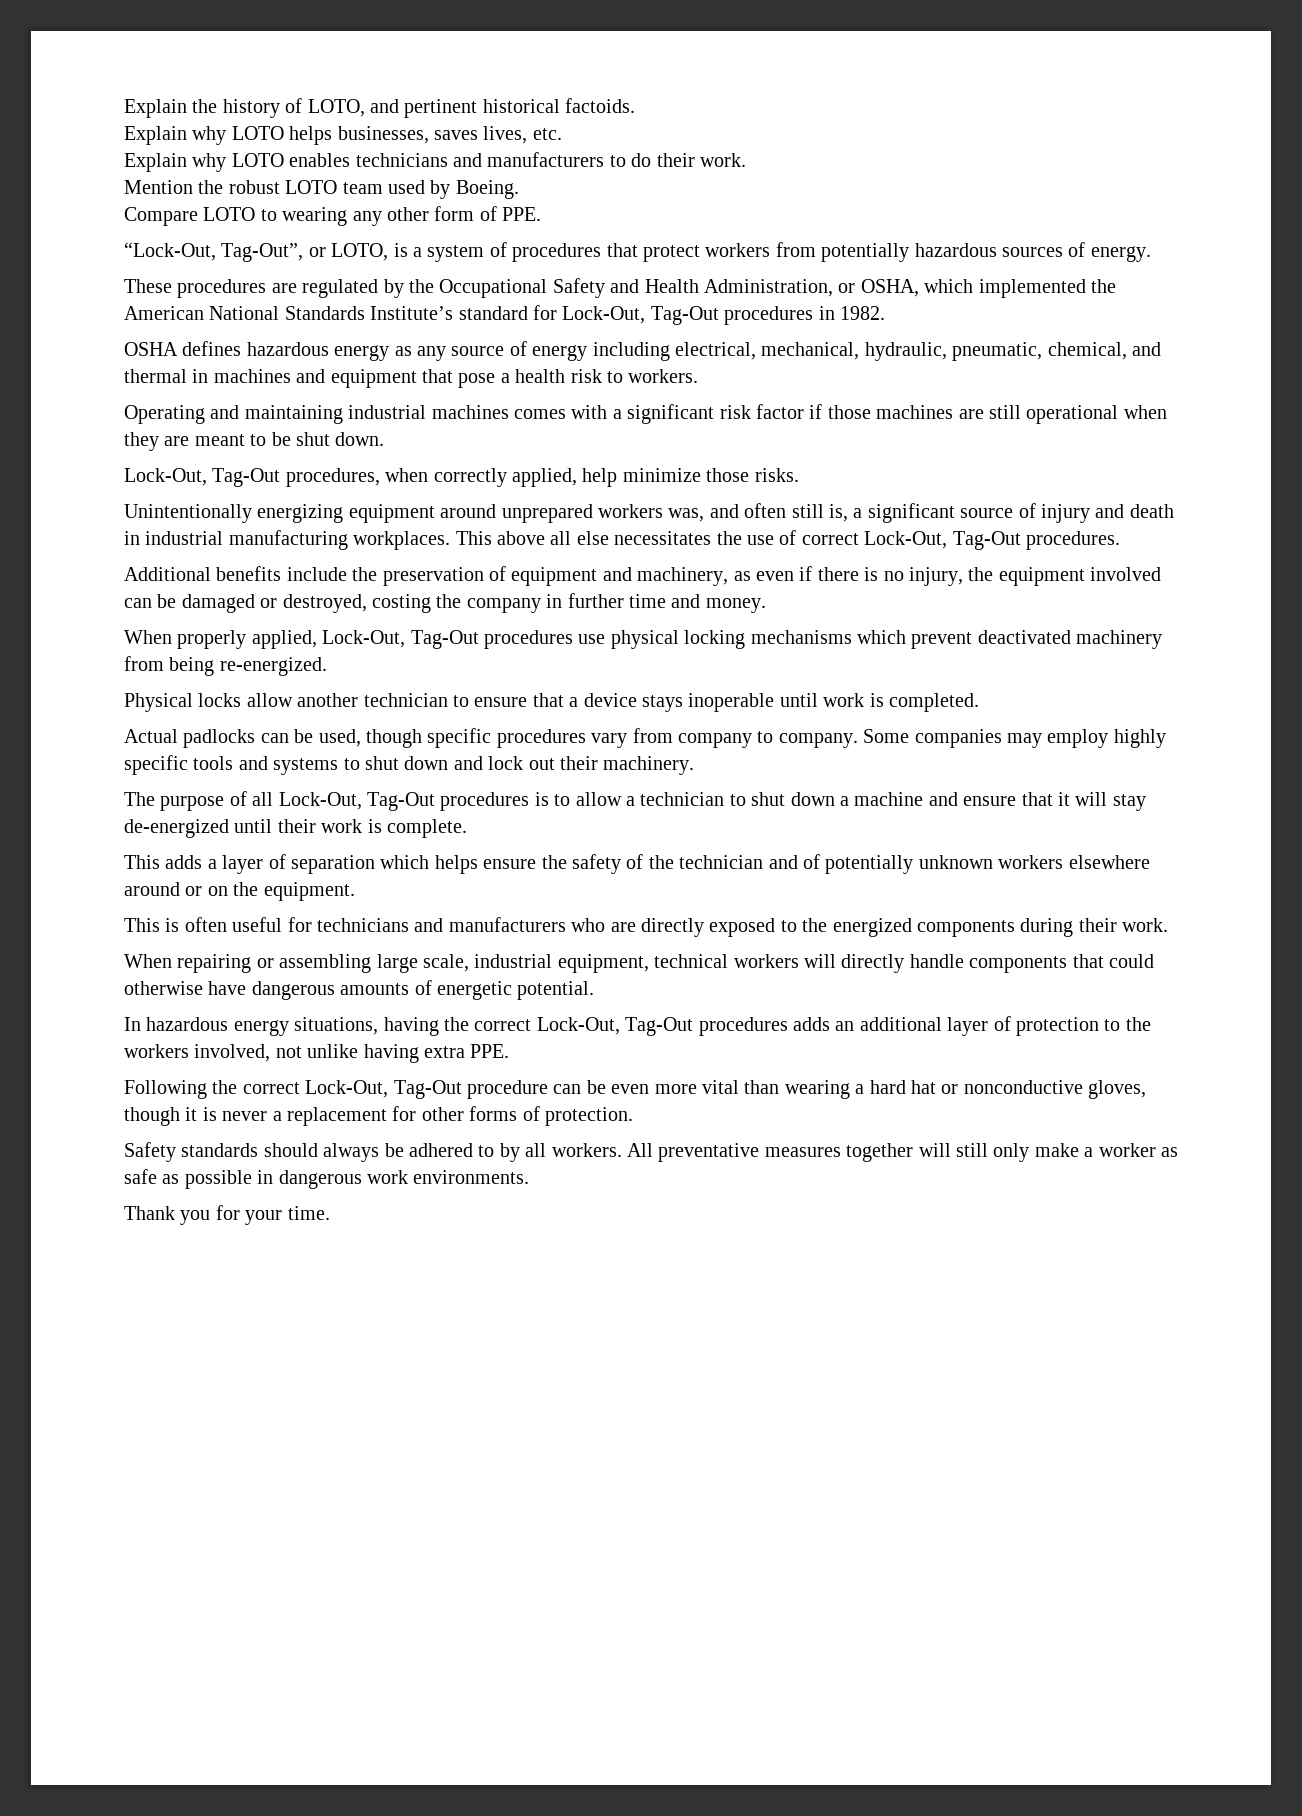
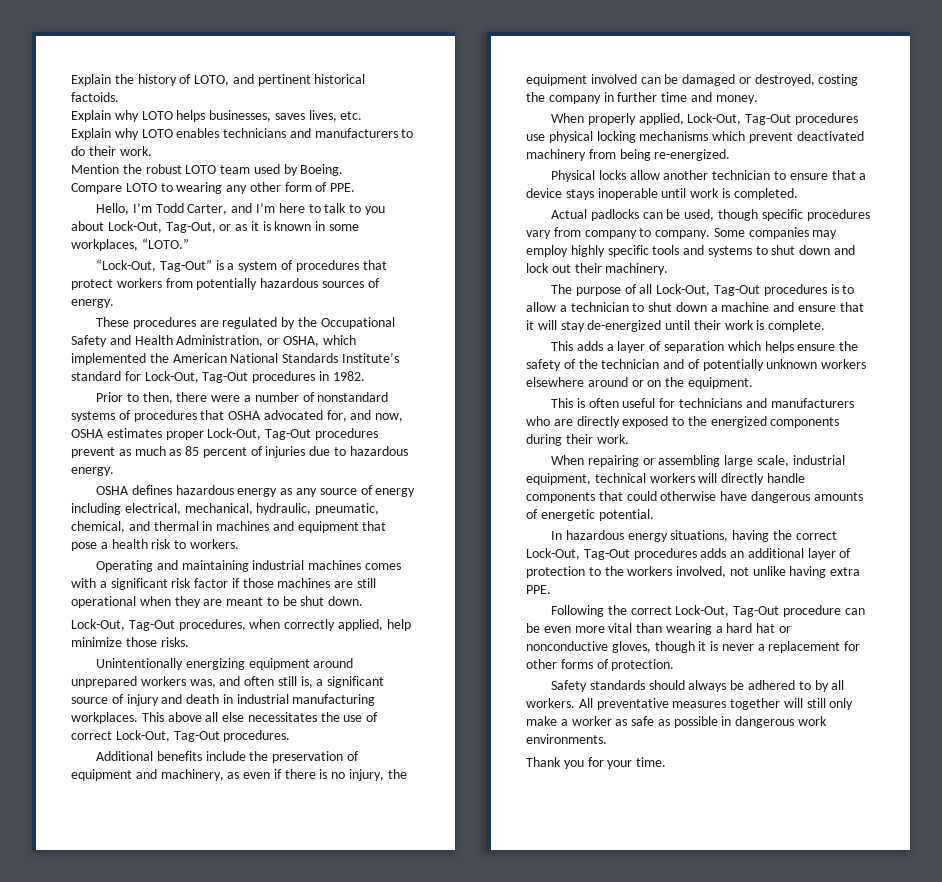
- “Lock-Out, Tag-Out”, or LOTO, is a system of procedures that protect workers from potentially hazardous sources of energy.
+ Hello, I’m Todd Carter, and I’m here to talk to you about Lock-Out, Tag-Out, or as it is known in some workplaces, “LOTO.”
+ “Lock-Out, Tag-Out” is a system of procedures that protect workers from potentially hazardous sources of energy.
+ Prior to then, there were a number of nonstandard systems of procedures that OSHA advocated for, and now, OSHA estimates proper Lock-Out, Tag-Out procedures prevent as much as 85 percent of injuries due to hazardous energy.

